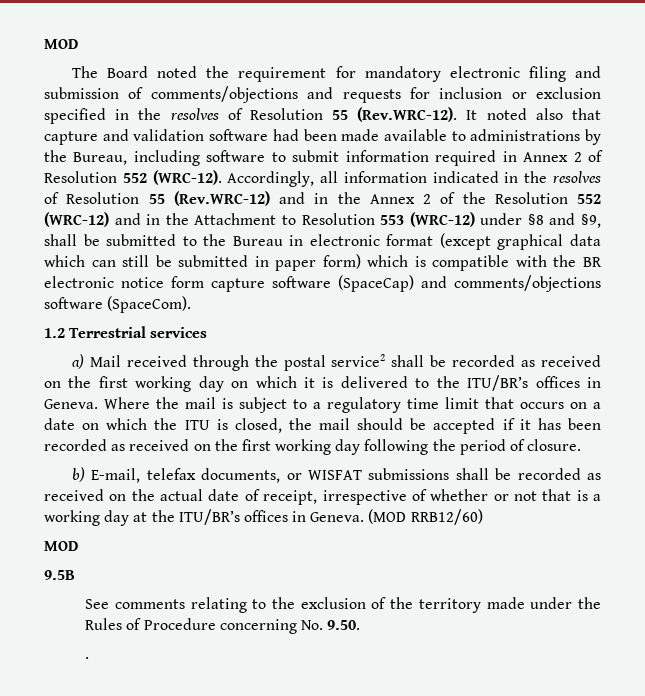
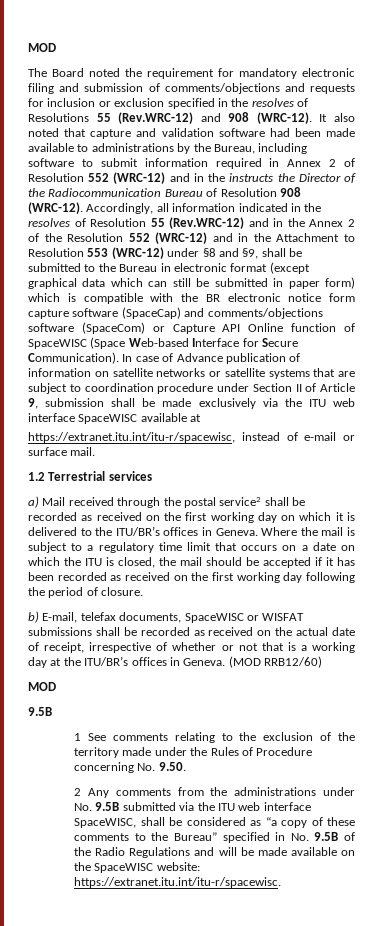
- The Board noted the requirement for mandatory electronic filing and submission of comments/objections and requests for inclusion or exclusion specified in the resolves of Resolution 55 (Rev.WRC-12). It noted also that capture and validation software had been made available to administrations by the Bureau, including software to submit information required in Annex 2 of Resolution 552 (WRC-12).
+ The Board noted the requirement for mandatory electronic filing and submission of comments/objections and requests for inclusion or exclusion specified in the resolves of Resolutions 55 (Rev.WRC-12) and 908 (WRC-12). It also noted that capture and validation software had been made available to administrations by the Bureau, including software to submit information required in Annex 2 of Resolution 552 (WRC-12) and in the instructs the Director of the Radiocommunication Bureau of Resolution 908 (WRC-12).
- Accordingly, all information indicated in the resolves of Resolution 55 (Rev.WRC-12) and in the Annex 2 of the Resolution 552 (WRC-12) and in the Attachment to Resolution 553 (WRC-12) under §8 and §9, shall be submitted to the Bureau in electronic format (except graphical data which can still be submitted in paper form) which is compatible with the BR electronic notice form capture software (SpaceCap) and comments/objections software (SpaceCom).
+ Accordingly, all information indicated in the resolves of Resolution 55 (Rev.WRC-12) and in the Annex 2 of the Resolution 552 (WRC-12) and in the Attachment to Resolution 553 (WRC-12) under §8 and §9, shall be submitted to the Bureau in electronic format (except graphical data which can still be submitted in paper form) which is compatible with the BR electronic notice form capture software (SpaceCap) and comments/objections software (SpaceCom) or Capture API Online function of SpaceWISC (Space Web-based Interface for Secure Communication). In case of Advance publication of information on satellite networks or satellite systems that are subject to coordination procedure under Section II of Article 9, submission shall be made exclusively via the ITU web interface SpaceWISC available at
+ https://extranet.itu.int/itu-r/spacewisc, instead of e-mail or surface mail.
- b) E-mail, telefax documents, or WISFAT submissions shall be recorded as received on the actual date of receipt, irrespective of whether or not that is a working day at the ITU/BR’s offices in Geneva.
+ b) E-mail, telefax documents, SpaceWISC or WISFAT submissions shall be recorded as received on the actual date of receipt, irrespective of whether or not that is a working day at the ITU/BR’s offices in Geneva.
- See comments relating to the exclusion of the territory made under the Rules of Procedure concerning No. 9.50.
+ 1 See comments relating to the exclusion of the territory made under the Rules of Procedure concerning No. 9.50.
- .
+ 2 Any comments from the administrations under No. 9.5B submitted via the ITU web interface SpaceWISC, shall be considered as “a copy of these comments to the Bureau” specified in No. 9.5B of the Radio Regulations and will be made available on the SpaceWISC website: https://extranet.itu.int/itu-r/spacewisc.

